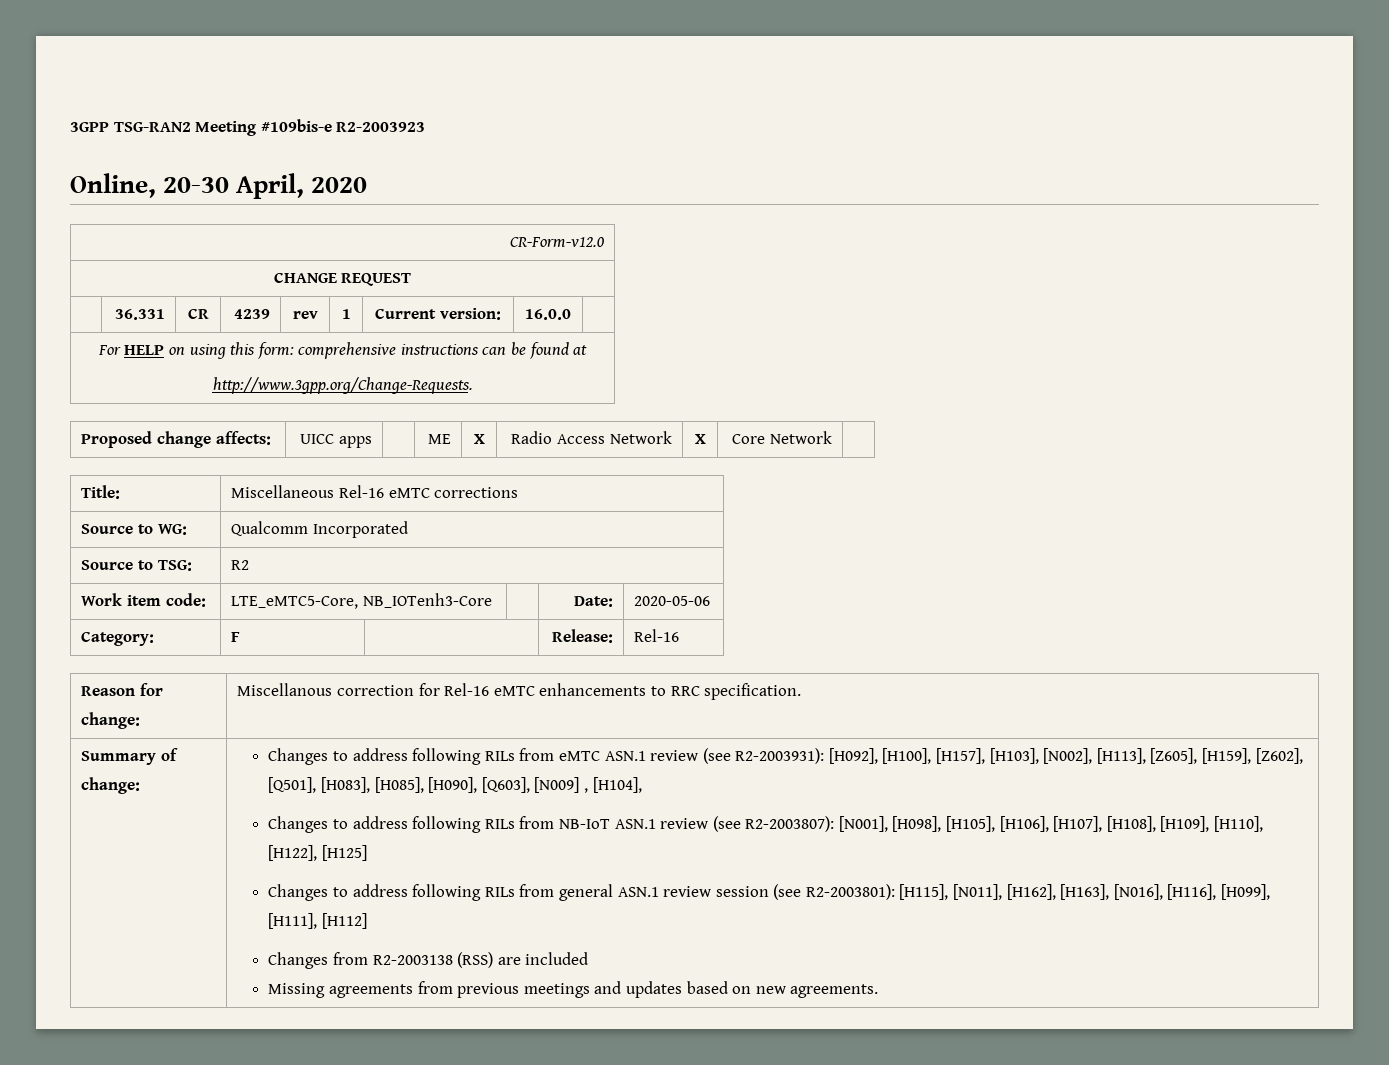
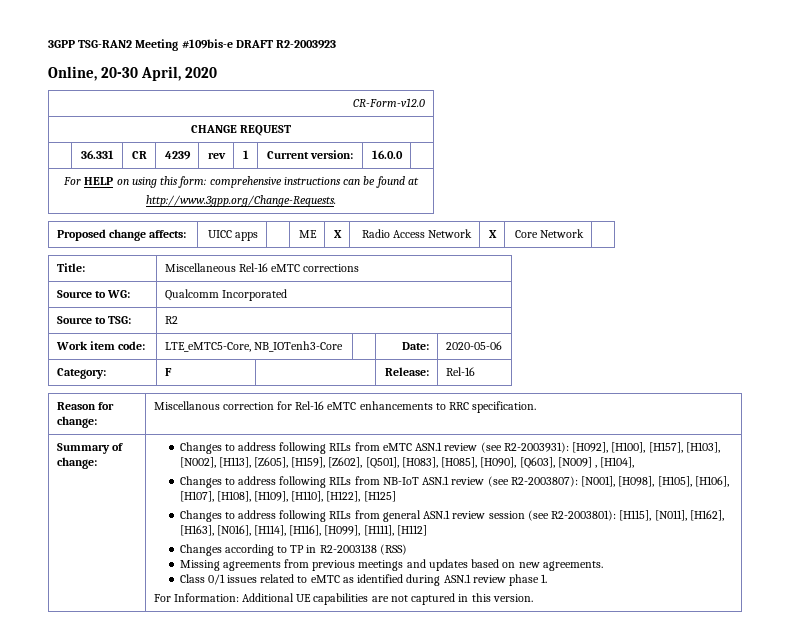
- 3GPP TSG-RAN2 Meeting #109bis-e R2-2003923
+ 3GPP TSG-RAN2 Meeting #109bis-e DRAFT R2-2003923
- Changes to address following RILs from general ASN.1 review session (see R2-2003801): [H115], [N011], [H162], [H163], [N016], [H116], [H099], [H111], [H112]
+ Changes to address following RILs from general ASN.1 review session (see R2-2003801): [H115], [N011], [H162], [H163], [N016], [H114], [H116], [H099], [H111], [H112]
- Changes from R2-2003138 (RSS) are included
+ Changes according to TP in R2-2003138 (RSS)
+ Class 0/1 issues related to eMTC as identified during ASN.1 review phase 1.
+ For Information: Additional UE capabilities are not captured in this version.

